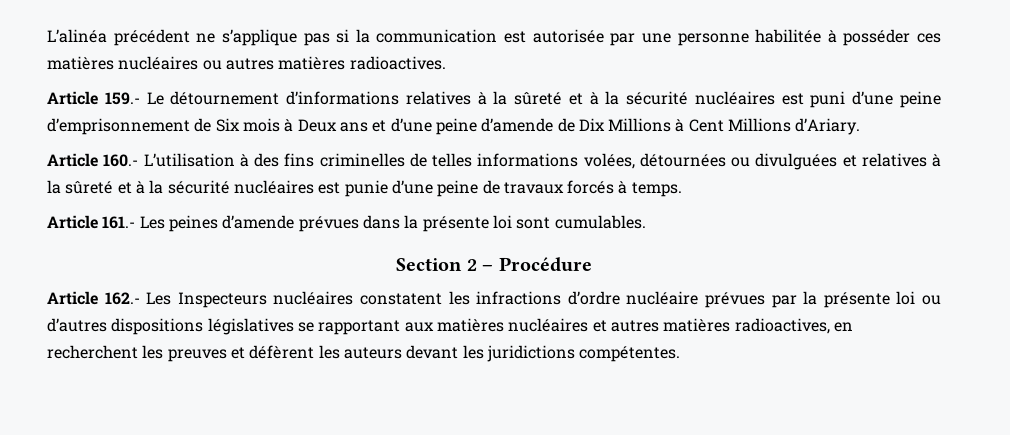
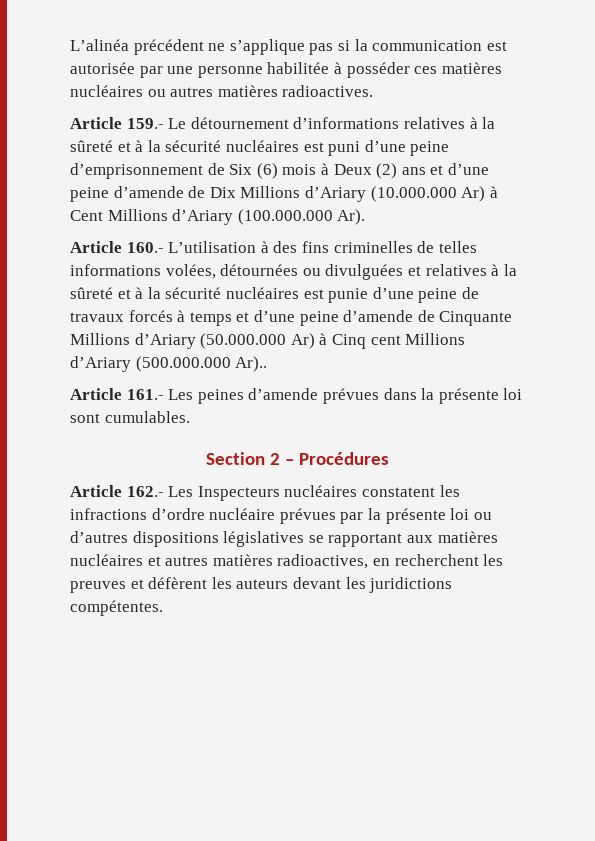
- Article 159.- Le détournement d’informations relatives à la sûreté et à la sécurité nucléaires est puni d’une peine d’emprisonnement de Six mois à Deux ans et d’une peine d’amende de Dix Millions à Cent Millions d’Ariary.
+ Article 159.- Le détournement d’informations relatives à la sûreté et à la sécurité nucléaires est puni d’une peine d’emprisonnement de Six (6) mois à Deux (2) ans et d’une peine d’amende de Dix Millions d’Ariary (10.000.000 Ar) à Cent Millions d’Ariary (100.000.000 Ar).
- Article 160.- L’utilisation à des fins criminelles de telles informations volées, détournées ou divulguées et relatives à la sûreté et à la sécurité nucléaires est punie d’une peine de travaux forcés à temps.
+ Article 160.- L’utilisation à des fins criminelles de telles informations volées, détournées ou divulguées et relatives à la sûreté et à la sécurité nucléaires est punie d’une peine de travaux forcés à temps et d’une peine d’amende de Cinquante Millions d’Ariary (50.000.000 Ar) à Cinq cent Millions d’Ariary (500.000.000 Ar)..
- Section 2 – Procédure
+ Section 2 – Procédures

